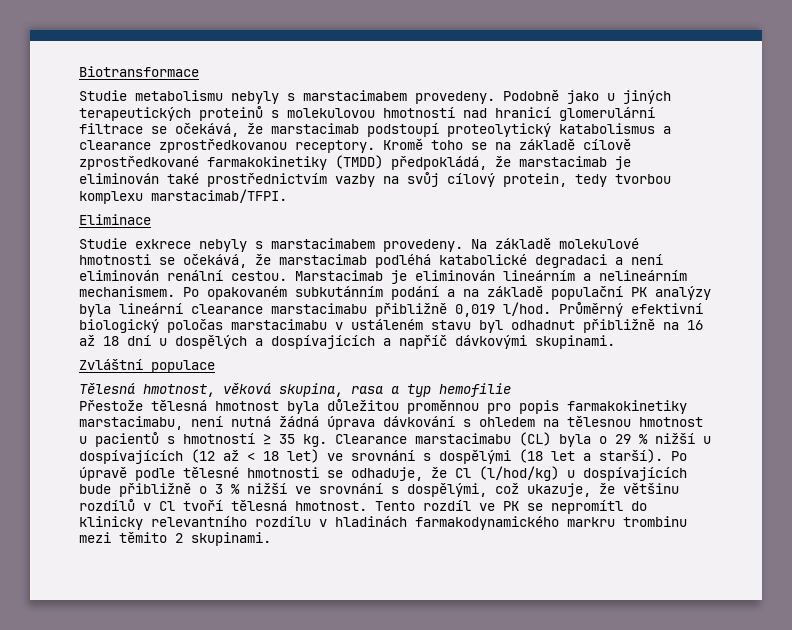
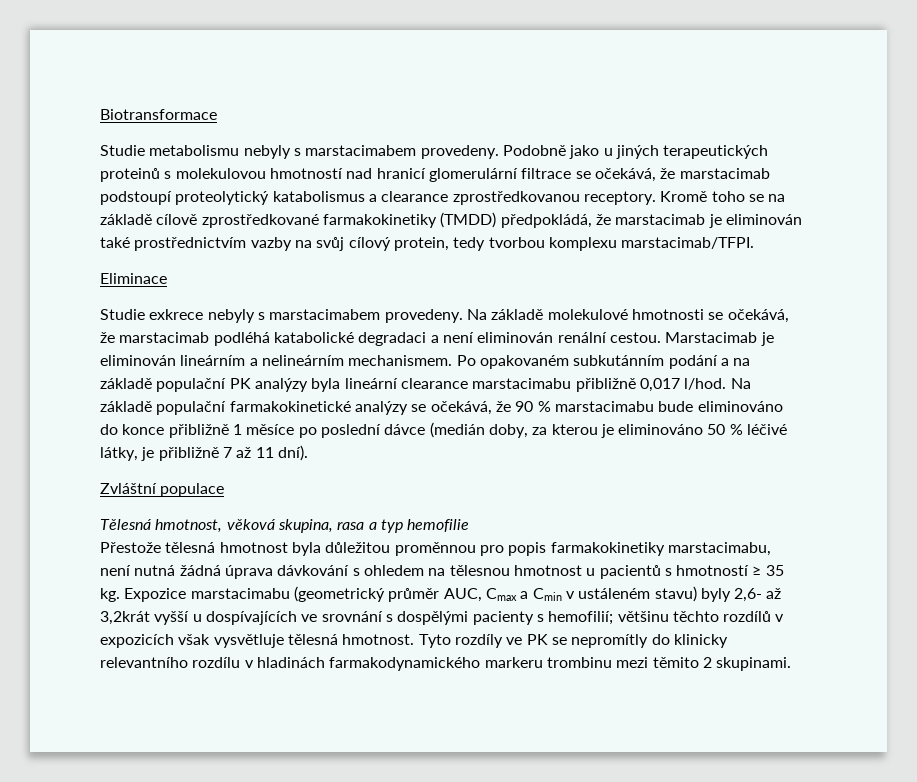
- Po opakovaném subkutánním podání a na základě populační PK analýzy byla lineární clearance marstacimabu přibližně 0,019 l/hod. Průměrný efektivní biologický poločas marstacimabu v ustáleném stavu byl odhadnut přibližně na 16 až 18 dní u dospělých a dospívajících a napříč dávkovými skupinami.
+ Po opakovaném subkutánním podání a na základě populační PK analýzy byla lineární clearance marstacimabu přibližně 0,017 l/hod. Na základě populační farmakokinetické analýzy se očekává, že 90 % marstacimabu bude eliminováno do konce přibližně 1 měsíce po poslední dávce (medián doby, za kterou je eliminováno 50 % léčivé látky, je přibližně 7 až 11 dní).
- Clearance marstacimabu (CL) byla o 29 % nižší u dospívajících (12 až < 18 let) ve srovnání s dospělými (18 let a starší). Po úpravě podle tělesné hmotnosti se odhaduje, že Cl (l/hod/kg) u dospívajících bude přibližně o 3 % nižší ve srovnání s dospělými, což ukazuje, že většinu rozdílů v Cl tvoří tělesná hmotnost. Tento rozdíl ve PK se nepromítl do klinicky relevantního rozdílu v hladinách farmakodynamického markru trombinu mezi těmito 2 skupinami.
+ Expozice marstacimabu (geometrický průměr AUC, Cmax a Cmin v ustáleném stavu) byly 2,6- až 3,2krát vyšší u dospívajících ve srovnání s dospělými pacienty s hemofilií; většinu těchto rozdílů v expozicích však vysvětluje tělesná hmotnost. Tyto rozdíly ve PK se nepromítly do klinicky relevantního rozdílu v hladinách farmakodynamického markeru trombinu mezi těmito 2 skupinami.

